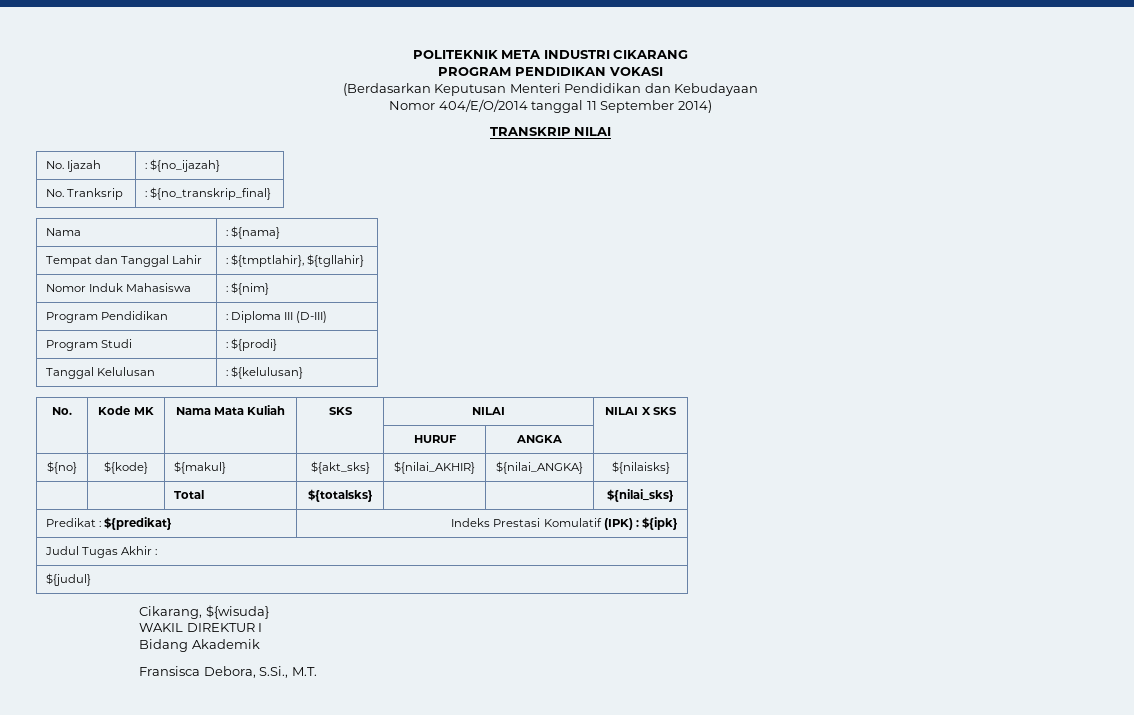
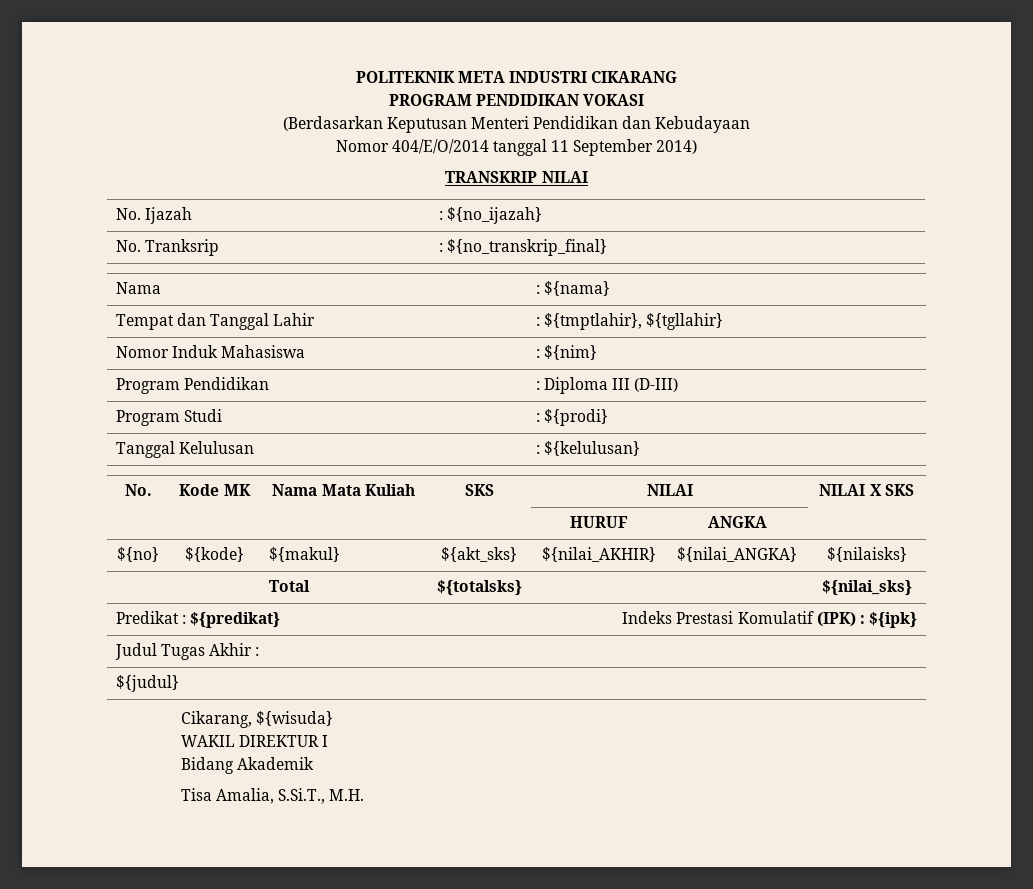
- Fransisca Debora, S.Si., M.T.
+ Tisa Amalia, S.Si.T., M.H.

